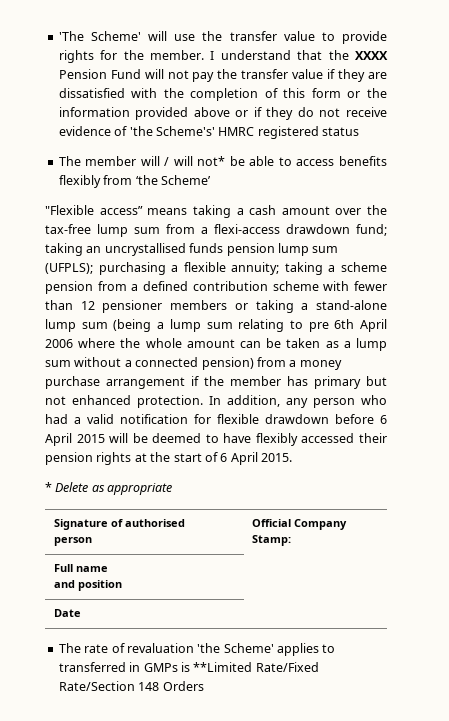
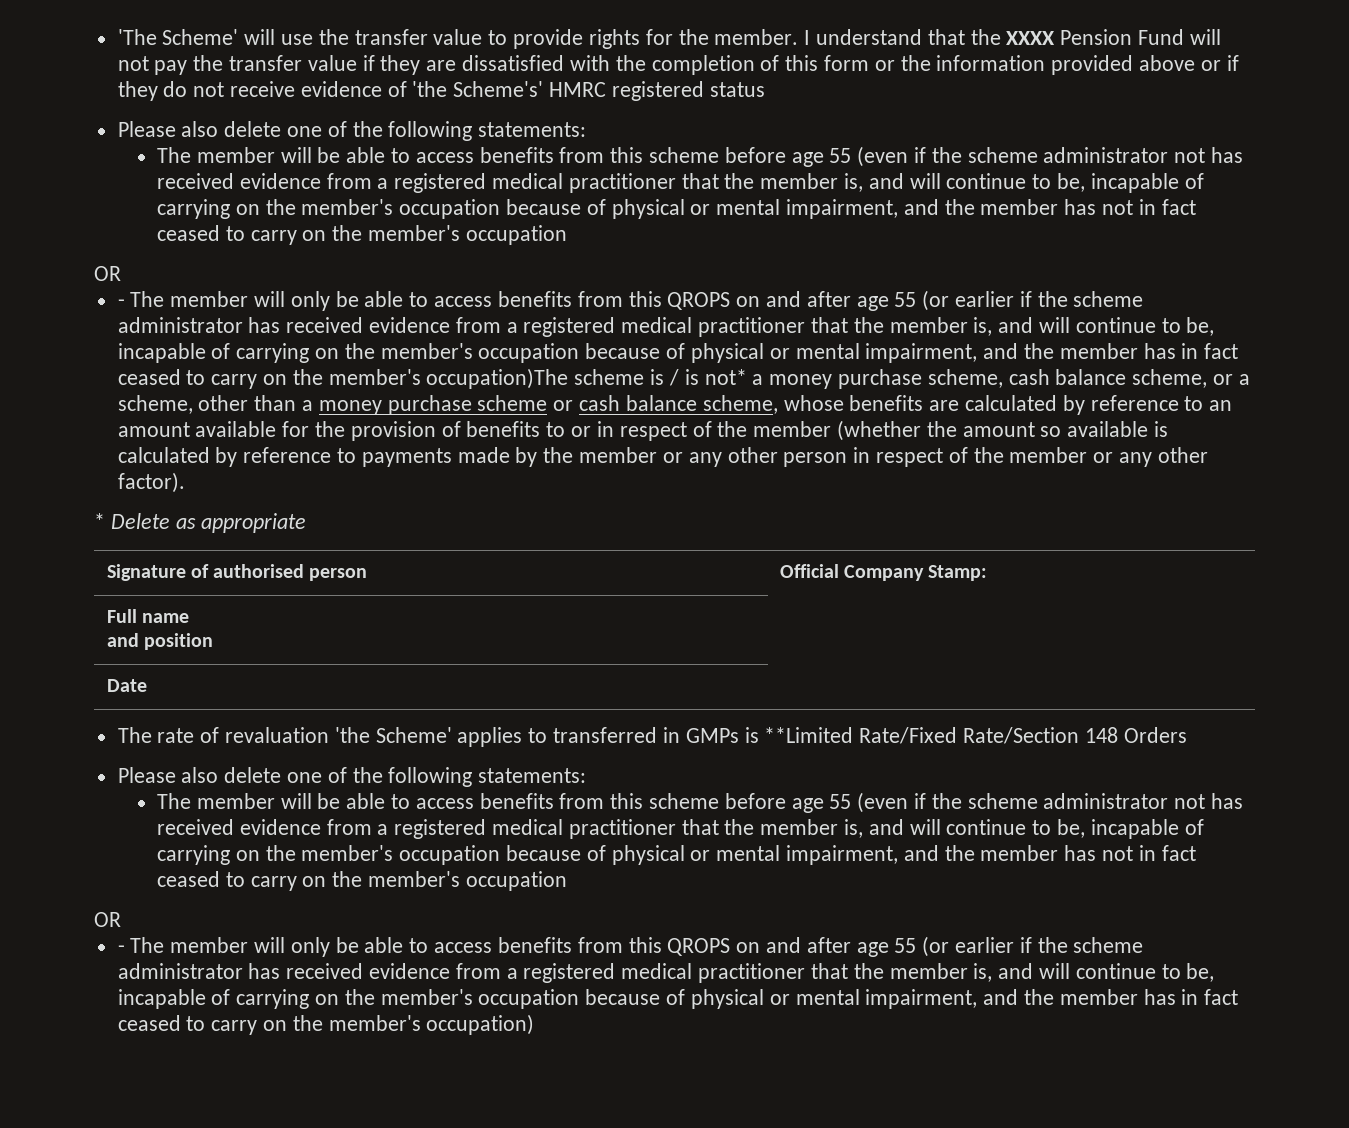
  I understand that the XXXX Pension Fund will not pay the transfer value if they are dissatisfied with the completion of this form or the information provided above or if they do not receive evidence of 'the Scheme's' HMRC registered status
- The member will / will not* be able to access benefits flexibly from ‘the Scheme’
- "Flexible access” means taking a cash amount over the tax-free lump sum from a flexi-access drawdown fund; taking an uncrystallised funds pension lump sum (UFPLS); purchasing a flexible annuity; taking a scheme pension from a defined contribution scheme with fewer than 12 pensioner members or taking a stand-alone lump sum (being a lump sum relating to pre 6th April 2006 where the whole amount can be taken as a lump sum without a connected pension) from a money purchase arrangement if the member has primary but not enhanced protection. In addition, any person who had a valid notification for flexible drawdown before 6 April 2015 will be deemed to have flexibly accessed their pension rights at the start of 6 April 2015.
+ Please also delete one of the following statements:
+ The member will be able to access benefits from this scheme before age 55 (even if the scheme administrator not has received evidence from a registered medical practitioner that the member is, and will continue to be, incapable of carrying on the member's occupation because of physical or mental impairment, and the member has not in fact ceased to carry on the member's occupation
+ OR
+ - The member will only be able to access benefits from this QROPS on and after age 55 (or earlier if the scheme administrator has received evidence from a registered medical practitioner that the member is, and will continue to be, incapable of carrying on the member's occupation because of physical or mental impairment, and the member has in fact ceased to carry on the member's occupation)The scheme is / is not* a money purchase scheme, cash balance scheme, or a scheme, other than a money purchase scheme or cash balance scheme, whose benefits are calculated by reference to an amount available for the provision of benefits to or in respect of the member (whether the amount so available is calculated by reference to payments made by the member or any other person in respect of the member or any other factor).
  The rate of revaluation 'the Scheme' applies to transferred in GMPs is **Limited Rate/Fixed Rate/Section 148 Orders
+ Please also delete one of the following statements:
+ The member will be able to access benefits from this scheme before age 55 (even if the scheme administrator not has received evidence from a registered medical practitioner that the member is, and will continue to be, incapable of carrying on the member's occupation because of physical or mental impairment, and the member has not in fact ceased to carry on the member's occupation
+ OR
+ - The member will only be able to access benefits from this QROPS on and after age 55 (or earlier if the scheme administrator has received evidence from a registered medical practitioner that the member is, and will continue to be, incapable of carrying on the member's occupation because of physical or mental impairment, and the member has in fact ceased to carry on the member's occupation)

